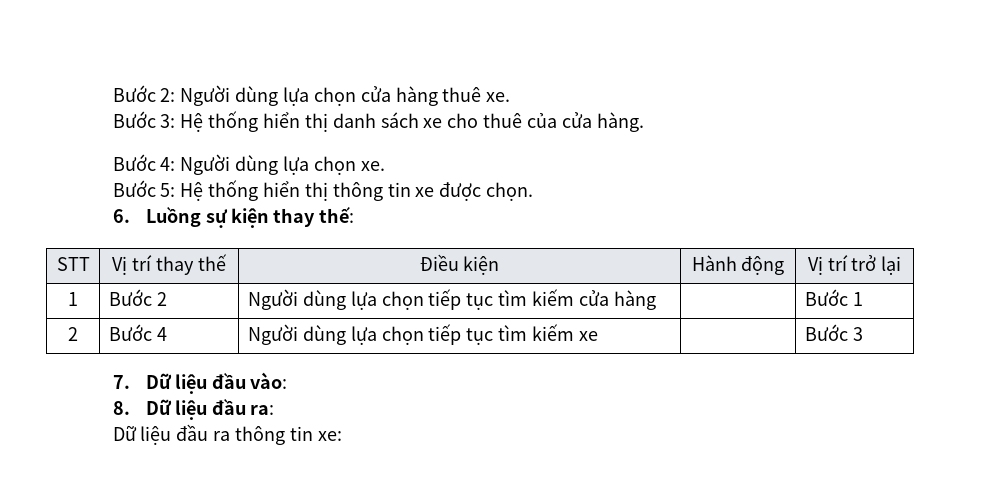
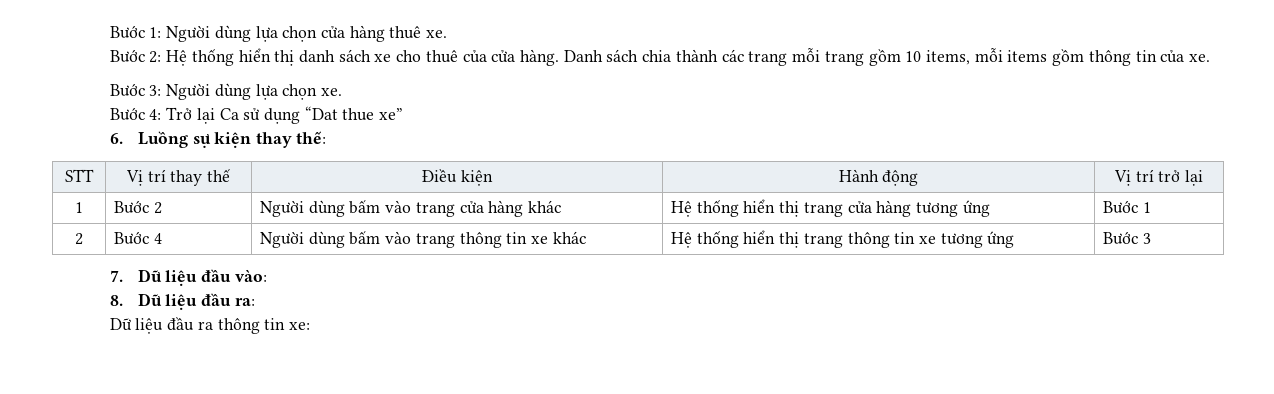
- Bước 2: Người dùng lựa chọn cửa hàng thuê xe.
+ Bước 1: Người dùng lựa chọn cửa hàng thuê xe.
- Bước 3: Hệ thống hiển thị danh sách xe cho thuê của cửa hàng.
- Bước 4: Người dùng lựa chọn xe.
+ Bước 2: Hệ thống hiển thị danh sách xe cho thuê của cửa hàng. Danh sách chia thành các trang mỗi trang gồm 10 items, mỗi items gồm thông tin của xe.
+ Bước 3: Người dùng lựa chọn xe.
- Bước 5: Hệ thống hiển thị thông tin xe được chọn.
+ Bước 4: Trở lại Ca sử dụng “Dat thue xe”
- 1 | Bước 2 | Người dùng lựa chọn tiếp tục tìm kiếm cửa hàng | | Bước 1
+ 1 | Bước 2 | Người dùng bấm vào trang cửa hàng khác | Hệ thống hiển thị trang cửa hàng tương ứng | Bước 1
- 2 | Bước 4 | Người dùng lựa chọn tiếp tục tìm kiếm xe | | Bước 3
+ 2 | Bước 4 | Người dùng bấm vào trang thông tin xe khác | Hệ thống hiển thị trang thông tin xe tương ứng | Bước 3

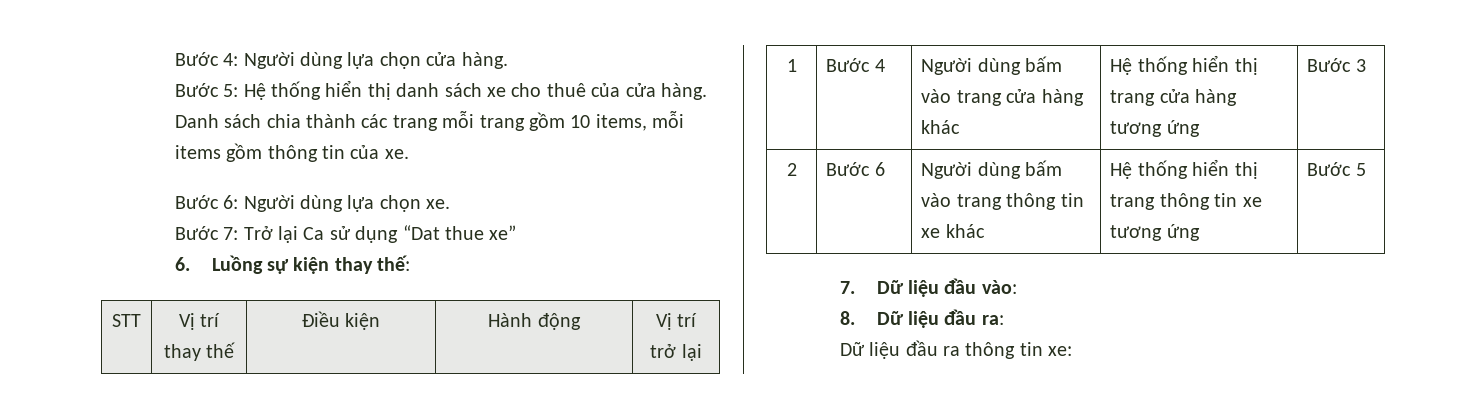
- Bước 1: Người dùng lựa chọn cửa hàng thuê xe.
- Bước 2: Hệ thống hiển thị danh sách xe cho thuê của cửa hàng.
+ Bước 4: Người dùng lựa chọn cửa hàng.
+ Bước 5: Hệ thống hiển thị danh sách xe cho thuê của cửa hàng.
- Bước 3: Người dùng lựa chọn xe.
+ Bước 6: Người dùng lựa chọn xe.
- Bước 4: Trở lại Ca sử dụng “Dat thue xe”
+ Bước 7: Trở lại Ca sử dụng “Dat thue xe”
- 1 | Bước 2 | Người dùng bấm vào trang cửa hàng khác | Hệ thống hiển thị trang cửa hàng tương ứng | Bước 1
+ 1 | Bước 4 | Người dùng bấm vào trang cửa hàng khác | Hệ thống hiển thị trang cửa hàng tương ứng | Bước 3
- 2 | Bước 4 | Người dùng bấm vào trang thông tin xe khác | Hệ thống hiển thị trang thông tin xe tương ứng | Bước 3
+ 2 | Bước 6 | Người dùng bấm vào trang thông tin xe khác | Hệ thống hiển thị trang thông tin xe tương ứng | Bước 5

